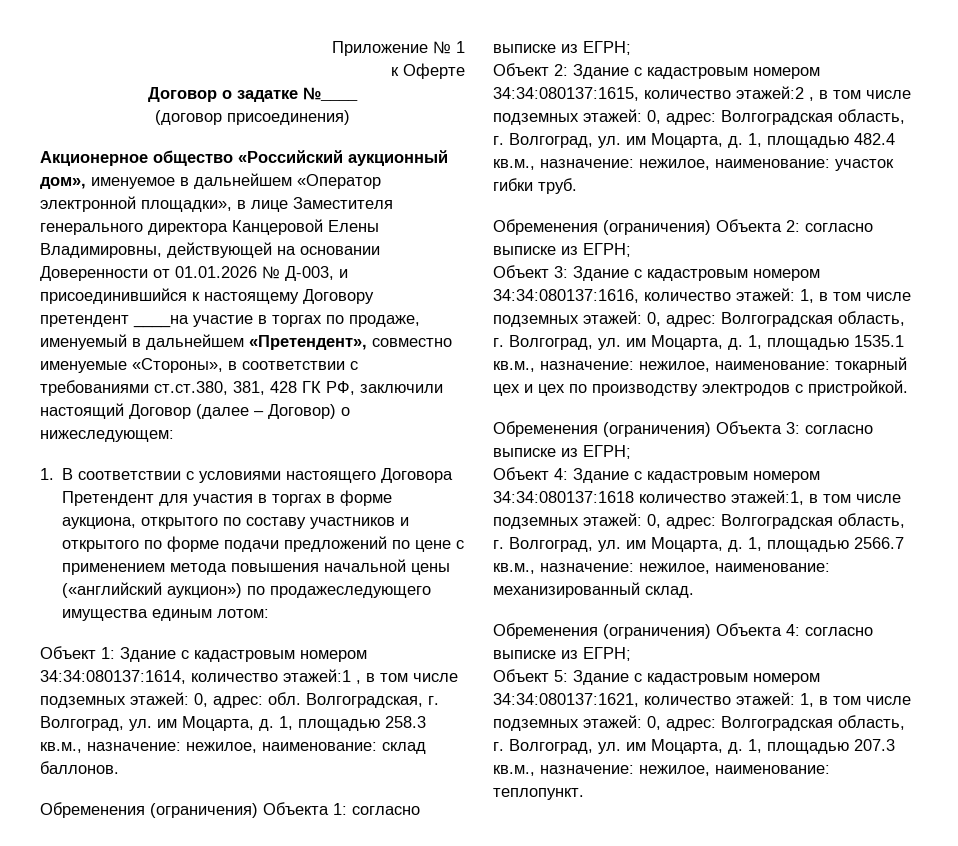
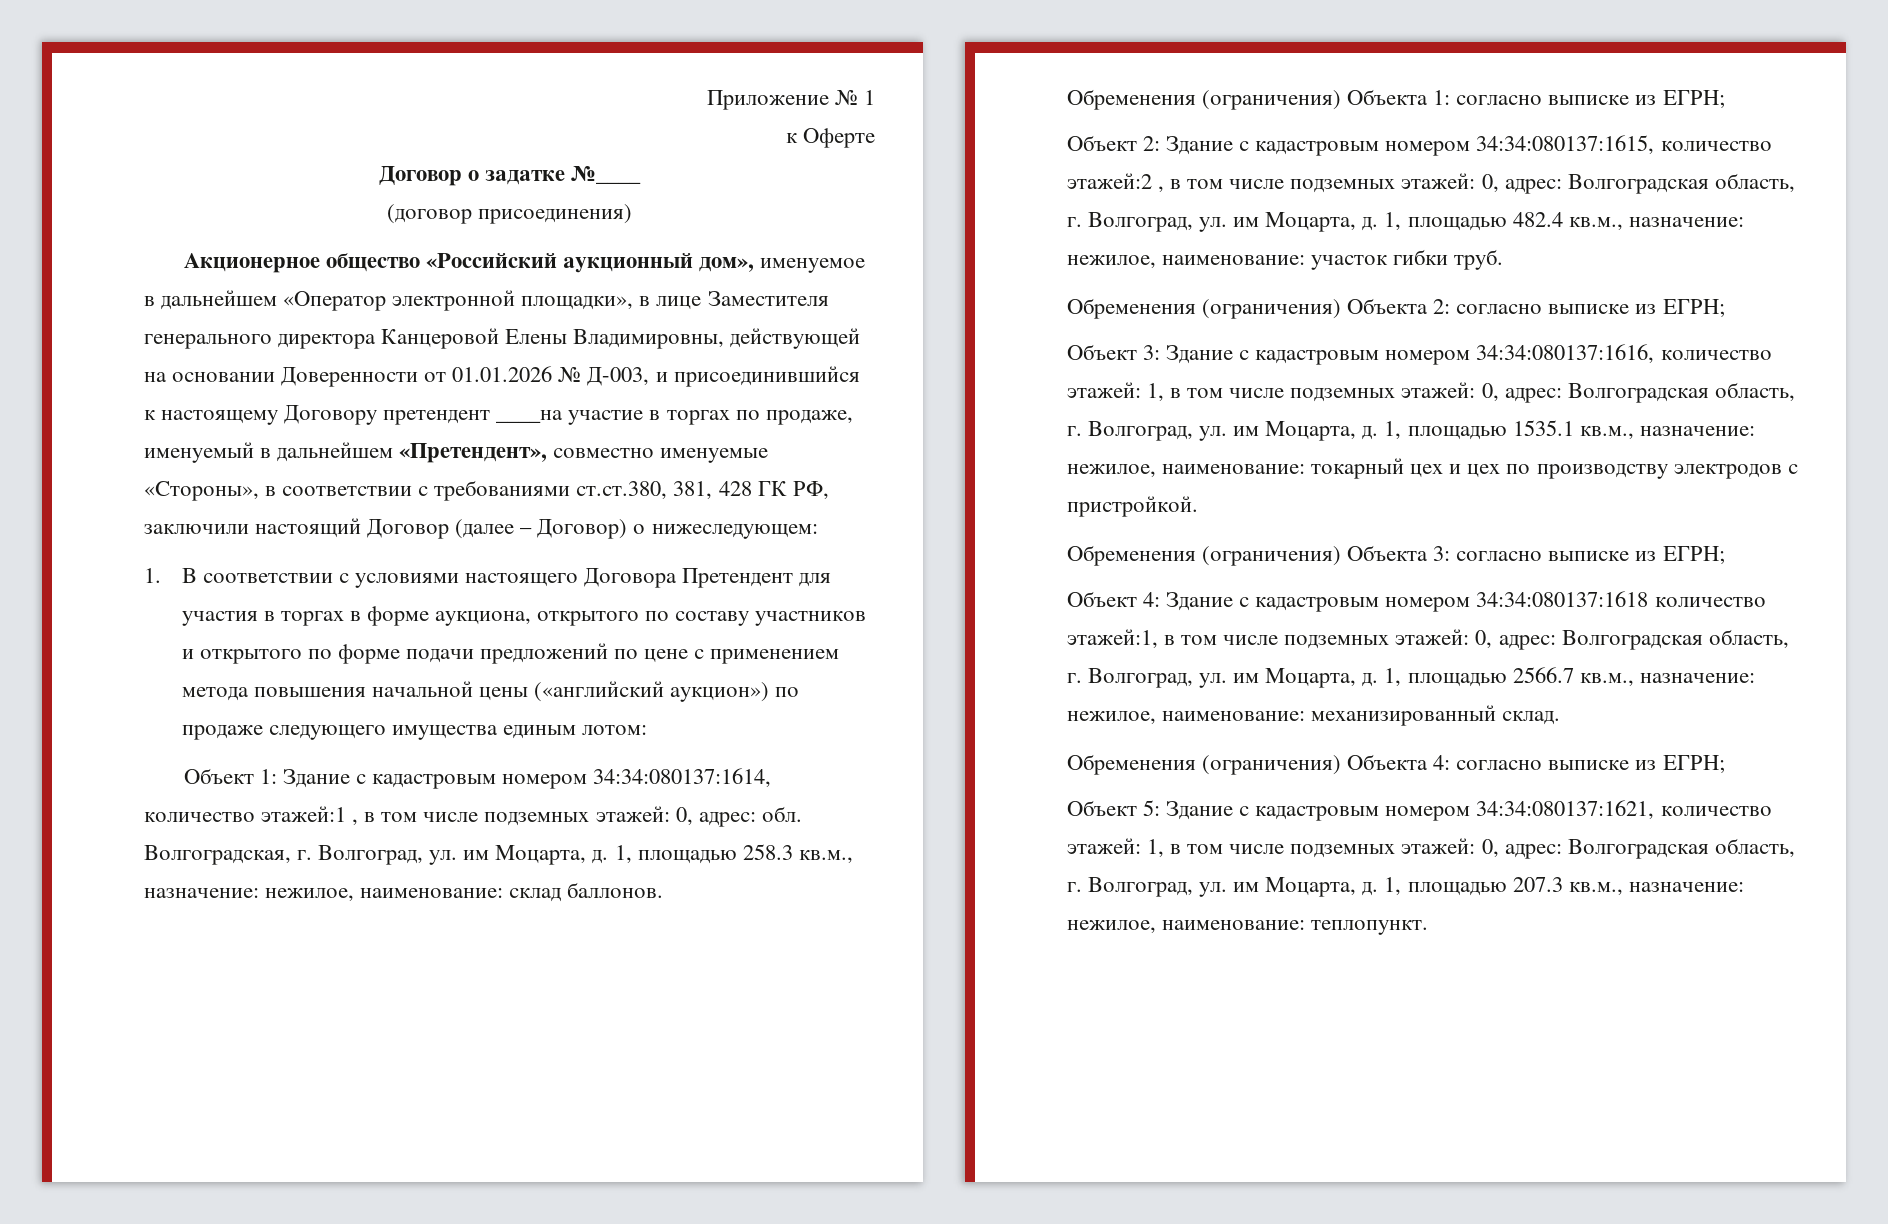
- 1. В соответствии с условиями настоящего Договора Претендент для участия в торгах в форме аукциона, открытого по составу участников и открытого по форме подачи предложений по цене с применением метода повышения начальной цены («английский аукцион») по продажеследующего имущества единым лотом:
+ 1. В соответствии с условиями настоящего Договора Претендент для участия в торгах в форме аукциона, открытого по составу участников и открытого по форме подачи предложений по цене с применением метода повышения начальной цены («английский аукцион») по продаже следующего имущества единым лотом:

